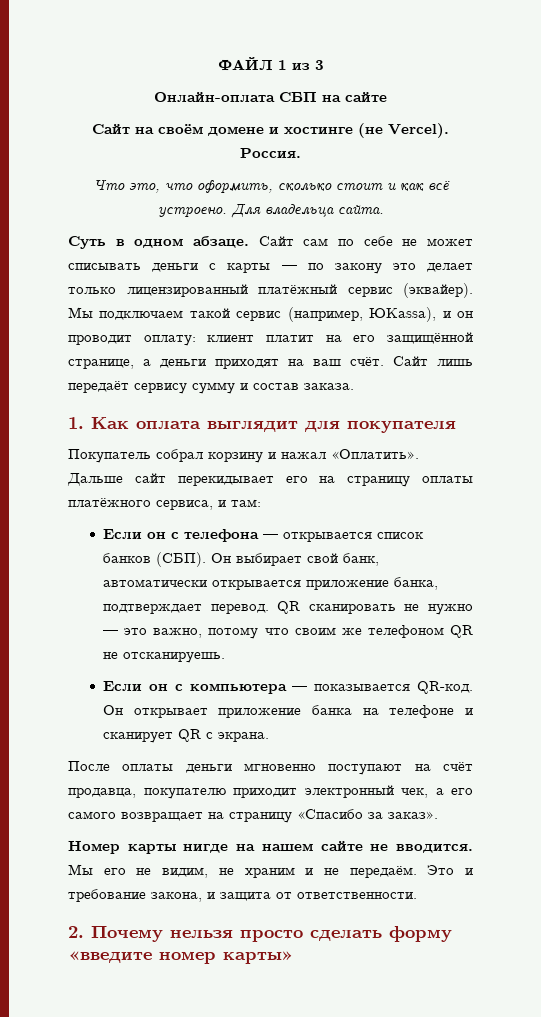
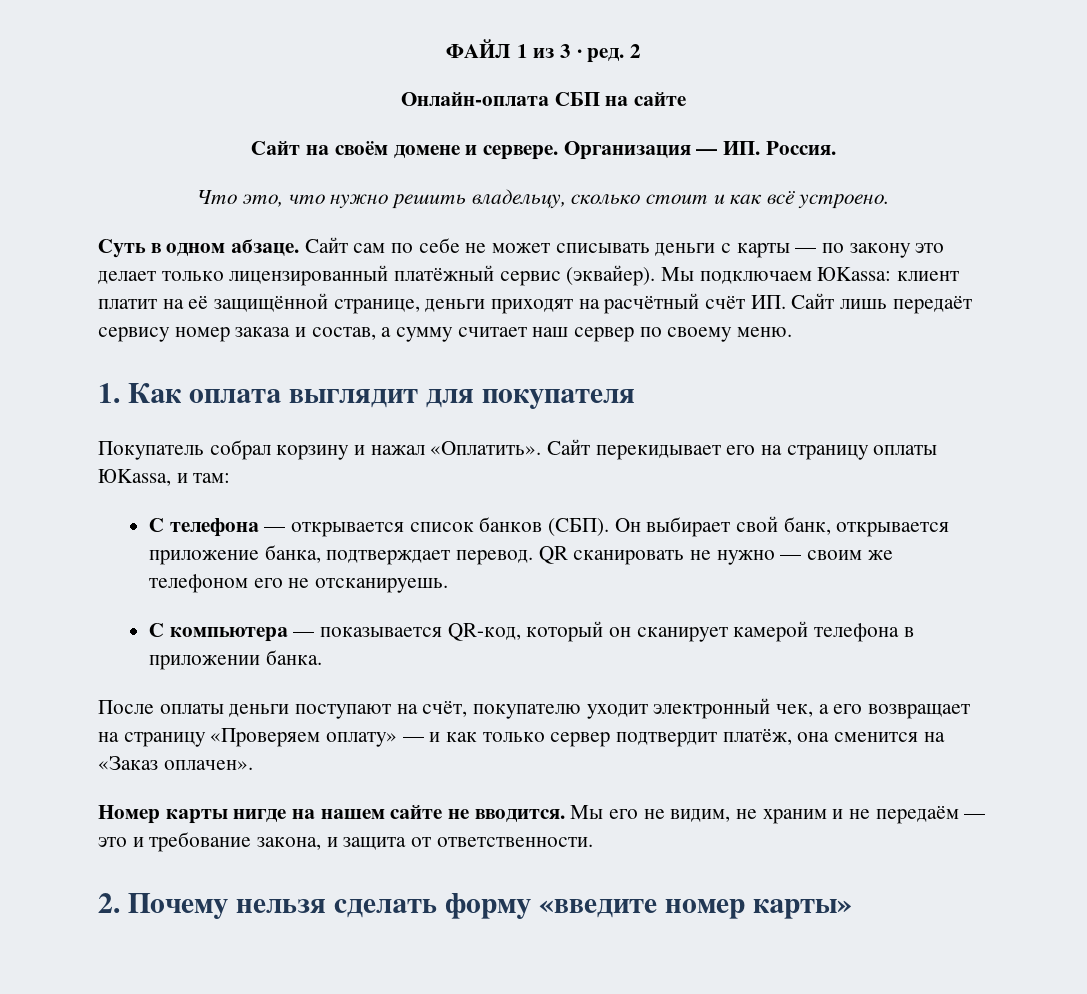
- ФАЙЛ 1 из 3
+ ФАЙЛ 1 из 3 · ред. 2
- Сайт на своём домене и хостинге (не Vercel). Россия.
+ Сайт на своём домене и сервере. Организация — ИП. Россия.
- Что это, что оформить, сколько стоит и как всё устроено. Для владельца сайта.
+ Что это, что нужно решить владельцу, сколько стоит и как всё устроено.
- Мы подключаем такой сервис (например, ЮKassa), и он проводит оплату: клиент платит на его защищённой странице, а деньги приходят на ваш счёт. Сайт лишь передаёт сервису сумму и состав заказа.
+ Мы подключаем ЮKassa: клиент платит на её защищённой странице, деньги приходят на расчётный счёт ИП. Сайт лишь передаёт сервису номер заказа и состав, а сумму считает наш сервер по своему меню.
- Дальше сайт перекидывает его на страницу оплаты платёжного сервиса, и там:
+ Сайт перекидывает его на страницу оплаты ЮKassa, и там:
- Если он с телефона — открывается список банков (СБП).
+ С телефона — открывается список банков (СБП).
- Он выбирает свой банк, автоматически открывается приложение банка, подтверждает перевод.
+ Он выбирает свой банк, открывается приложение банка, подтверждает перевод.
- QR сканировать не нужно — это важно, потому что своим же телефоном QR не отсканируешь.
+ QR сканировать не нужно — своим же телефоном его не отсканируешь.
- Если он с компьютера — показывается QR-код. Он открывает приложение банка на телефоне и сканирует QR с экрана.
+ С компьютера — показывается QR-код, который он сканирует камерой телефона в приложении банка.
- После оплаты деньги мгновенно поступают на счёт продавца, покупателю приходит электронный чек, а его самого возвращает на страницу «Спасибо за заказ».
+ После оплаты деньги поступают на счёт, покупателю уходит электронный чек, а его возвращает на страницу «Проверяем оплату» — и как только сервер подтвердит платёж, она сменится на «Заказ оплачен».
- Мы его не видим, не храним и не передаём. Это и требование закона, и защита от ответственности.
+ Мы его не видим, не храним и не передаём — это и требование закона, и защита от ответственности.
- 2. Почему нельзя просто сделать форму «введите номер карты»
+ 2. Почему нельзя сделать форму «введите номер карты»

